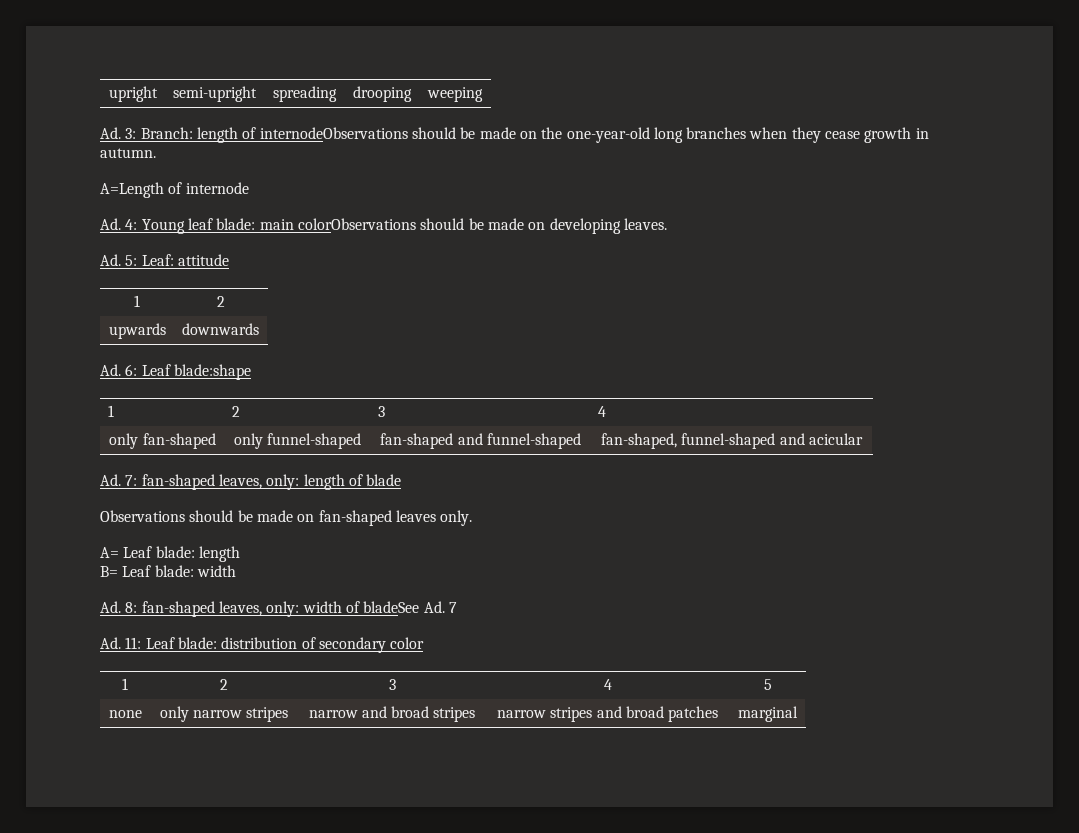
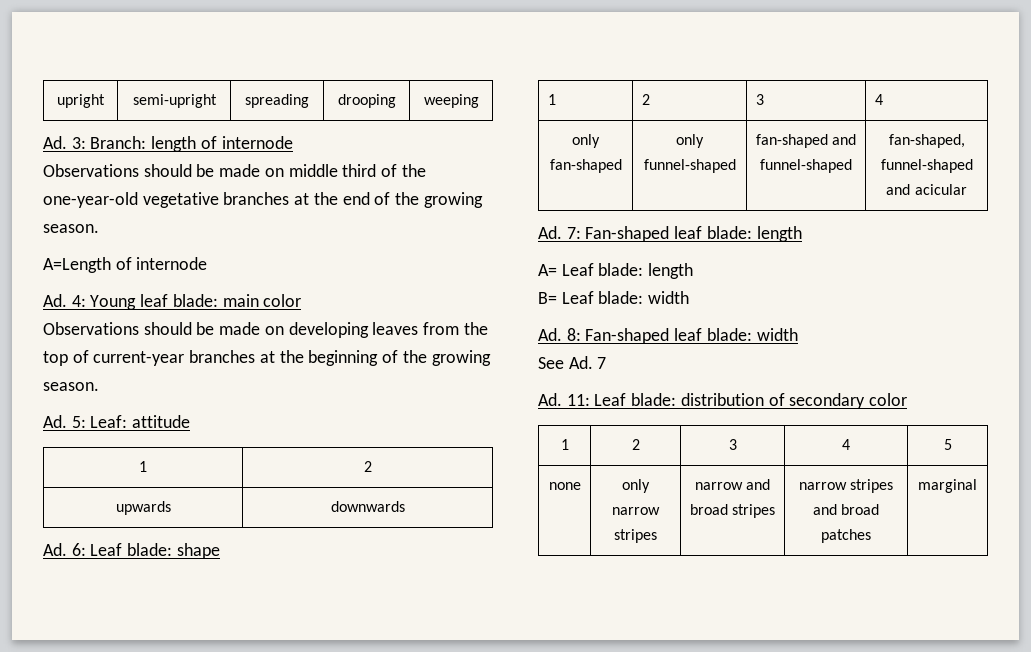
- Ad. 3: Branch: length of internodeObservations should be made on the one-year-old long branches when they cease growth in autumn.
+ Ad. 3: Branch: length of internode
+ Observations should be made on middle third of the one-year-old vegetative branches at the end of the growing season.
- Ad. 4: Young leaf blade: main colorObservations should be made on developing leaves.
+ Ad. 4: Young leaf blade: main color
+ Observations should be made on developing leaves from the top of current-year branches at the beginning of the growing season.
- Ad. 6: Leaf blade:shape
+ Ad. 6: Leaf blade: shape
- Ad. 7: fan-shaped leaves, only: length of blade
- Observations should be made on fan-shaped leaves only.
+ Ad. 7: Fan-shaped leaf blade: length
- Ad. 8: fan-shaped leaves, only: width of bladeSee Ad. 7
+ Ad. 8: Fan-shaped leaf blade: width
+ See Ad. 7

